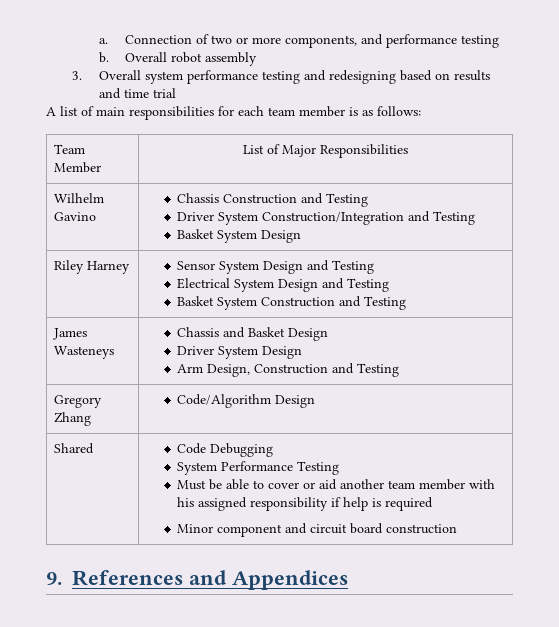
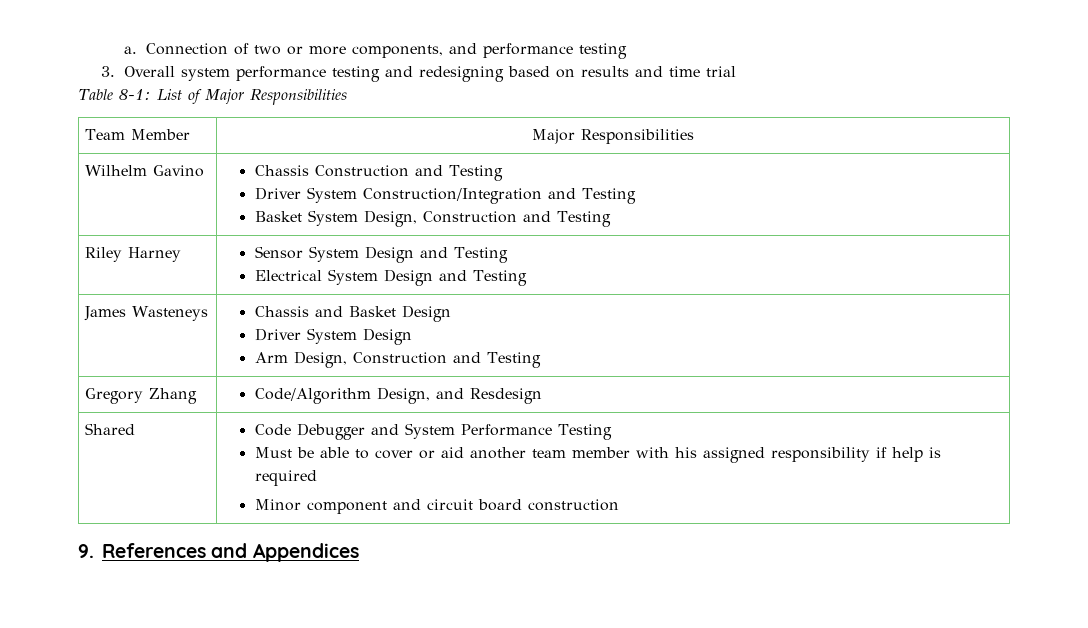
- b. Overall robot assembly
- A list of main responsibilities for each team member is as follows:
+ Table 8-1: List of Major Responsibilities
- Team Member | List of Major Responsibilities
+ Team Member | Major Responsibilities
  Wilhelm Gavino | Chassis Construction and Testing
  Driver System Construction/Integration and Testing
- Basket System Design
+ Basket System Design, Construction and Testing
  Riley Harney | Sensor System Design and Testing
  Electrical System Design and Testing
- Basket System Construction and Testing
- Gregory Zhang | Code/Algorithm Design
+ Gregory Zhang | Code/Algorithm Design, and Resdesign
- Shared | Code Debugging
- System Performance Testing
+ Shared | Code Debugger and System Performance Testing

